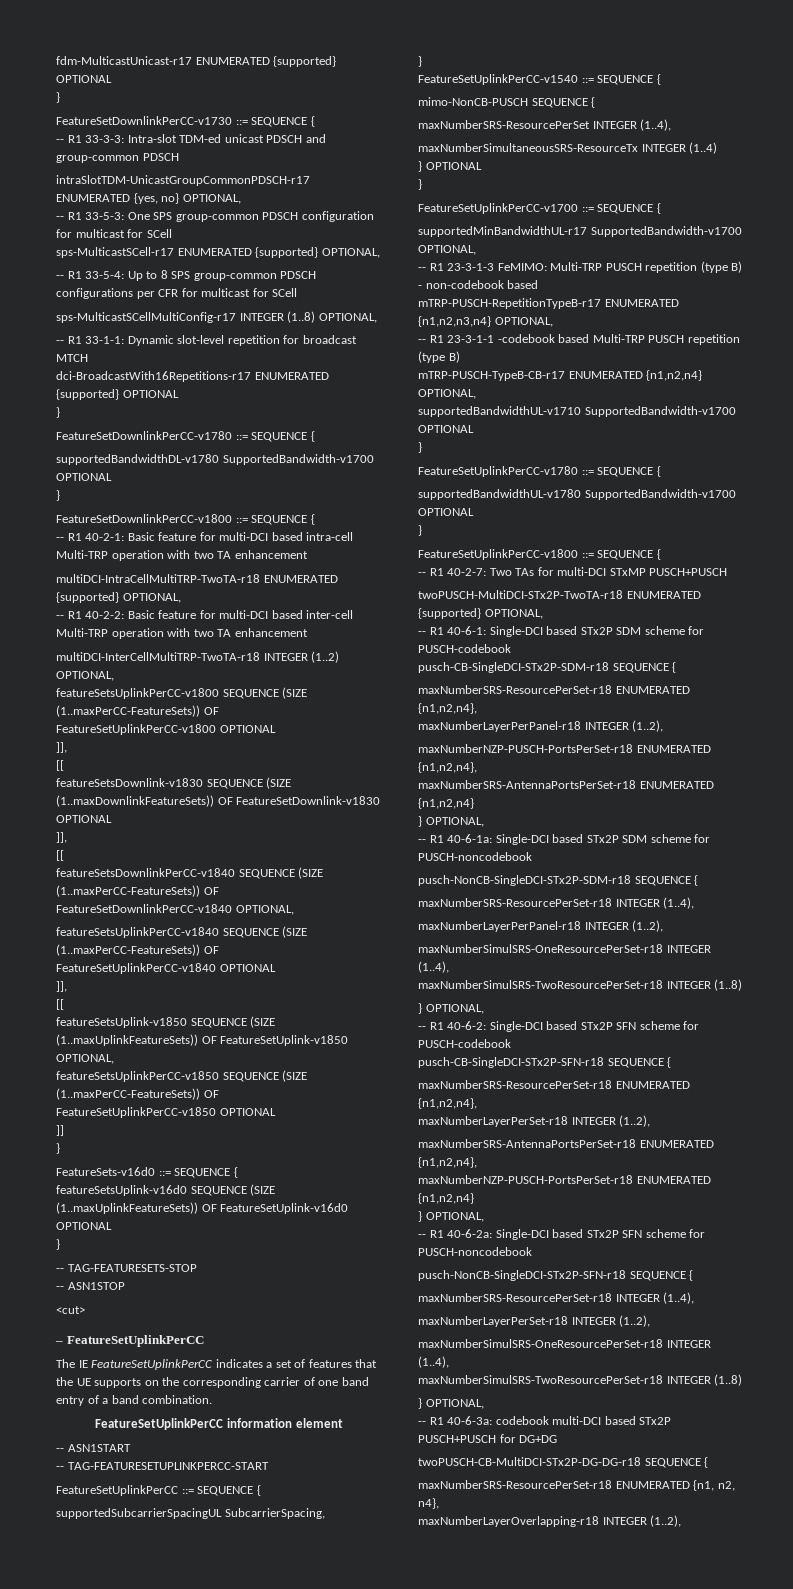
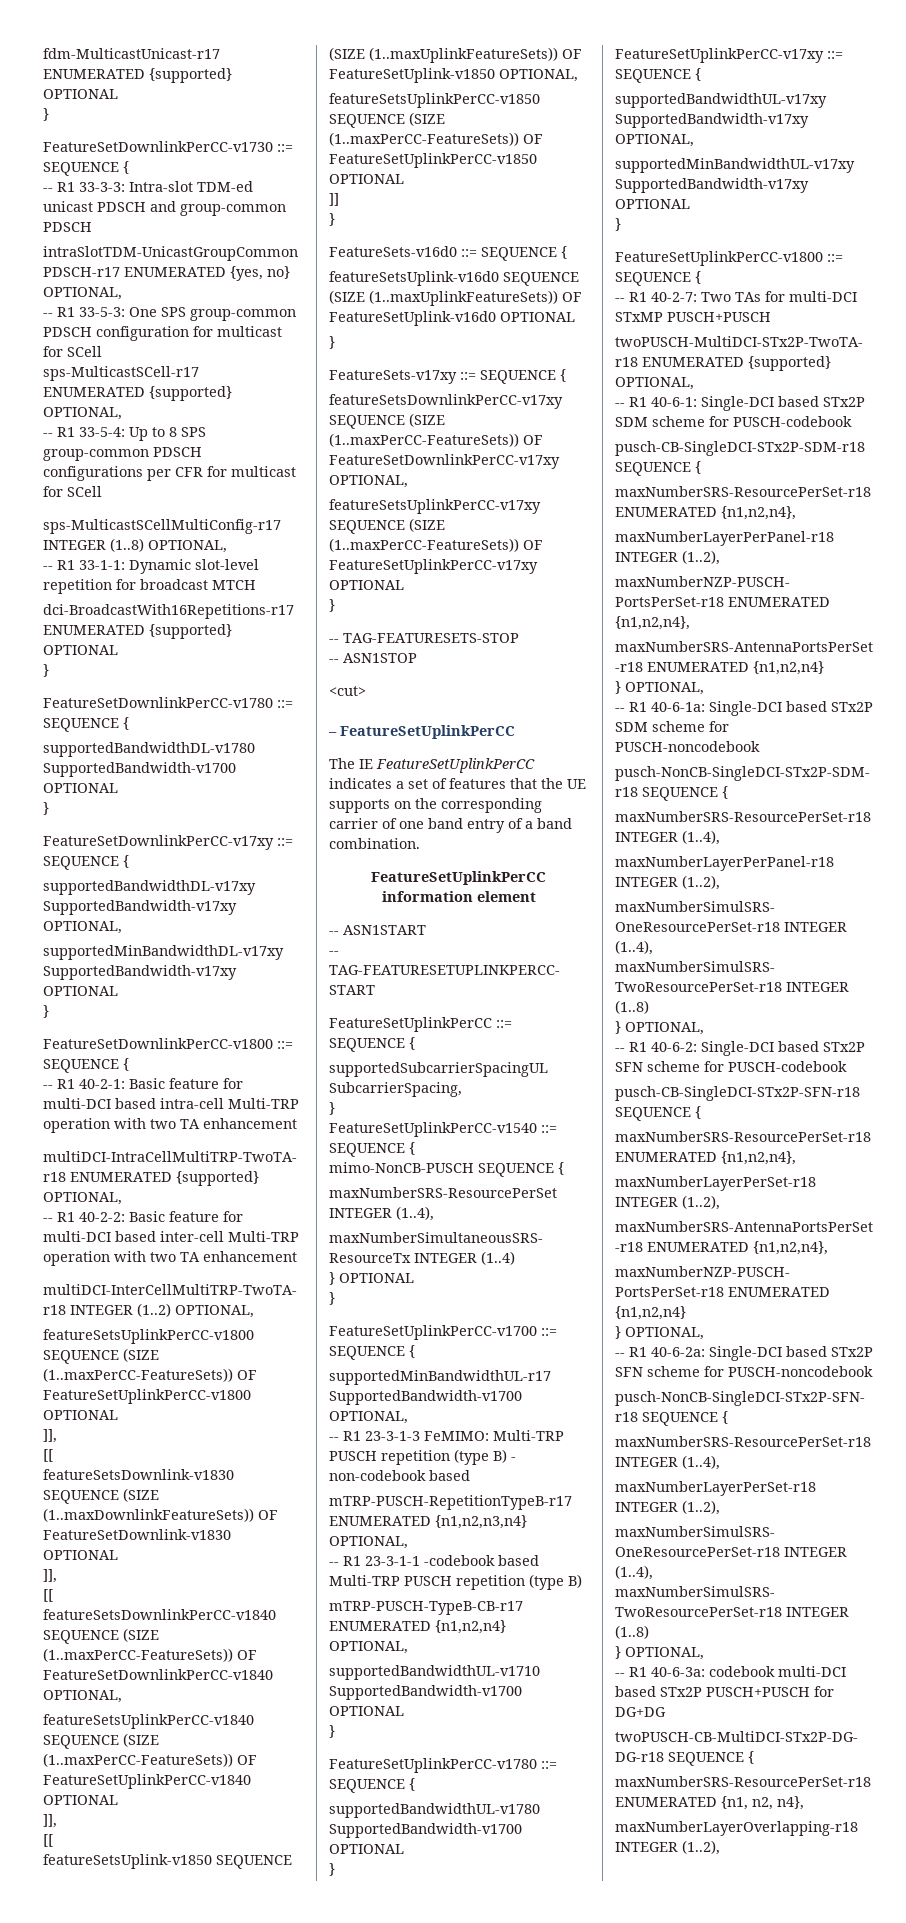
+ FeatureSetDownlinkPerCC-v17xy ::= SEQUENCE {
+ supportedBandwidthDL-v17xy SupportedBandwidth-v17xy OPTIONAL,
+ supportedMinBandwidthDL-v17xy SupportedBandwidth-v17xy OPTIONAL
+ }
+ FeatureSets-v17xy ::= SEQUENCE {
+ featureSetsDownlinkPerCC-v17xy SEQUENCE (SIZE (1..maxPerCC-FeatureSets)) OF FeatureSetDownlinkPerCC-v17xy OPTIONAL,
+ featureSetsUplinkPerCC-v17xy SEQUENCE (SIZE (1..maxPerCC-FeatureSets)) OF FeatureSetUplinkPerCC-v17xy OPTIONAL
+ }
+ FeatureSetUplinkPerCC-v17xy ::= SEQUENCE {
+ supportedBandwidthUL-v17xy SupportedBandwidth-v17xy OPTIONAL,
+ supportedMinBandwidthUL-v17xy SupportedBandwidth-v17xy OPTIONAL
+ }

